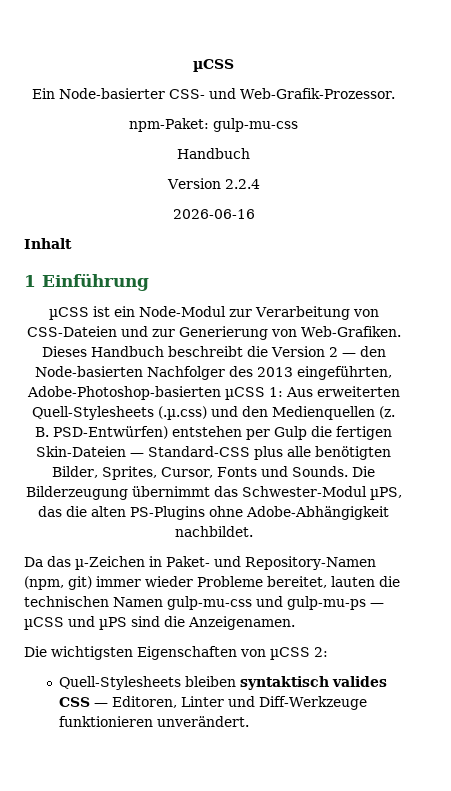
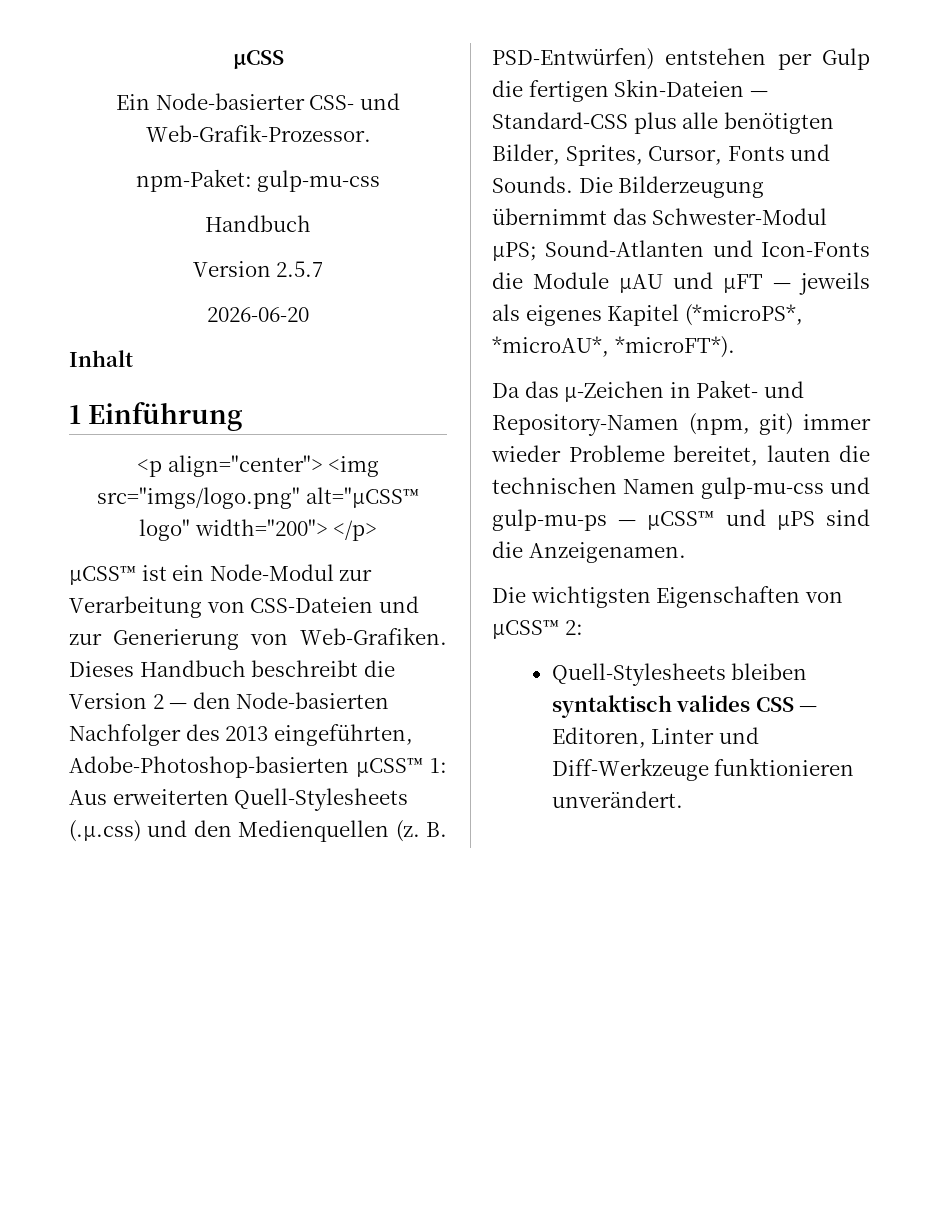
- Version 2.2.4
- 2026-06-16
+ Version 2.5.7
+ 2026-06-20
- µCSS ist ein Node-Modul zur Verarbeitung von CSS-Dateien und zur Generierung von Web-Grafiken.
+ <p align="center"> <img src="imgs/logo.png" alt="µCSS™ logo" width="200"> </p>
+ µCSS™ ist ein Node-Modul zur Verarbeitung von CSS-Dateien und zur Generierung von Web-Grafiken.
- Dieses Handbuch beschreibt die Version 2 — den Node-basierten Nachfolger des 2013 eingeführten, Adobe-Photoshop-basierten µCSS 1: Aus erweiterten Quell-Stylesheets (.µ.css) und den Medienquellen (z.
+ Dieses Handbuch beschreibt die Version 2 — den Node-basierten Nachfolger des 2013 eingeführten, Adobe-Photoshop-basierten µCSS™ 1: Aus erweiterten Quell-Stylesheets (.µ.css) und den Medienquellen (z.
- Die Bilderzeugung übernimmt das Schwester-Modul µPS, das die alten PS-Plugins ohne Adobe-Abhängigkeit nachbildet.
+ Die Bilderzeugung übernimmt das Schwester-Modul µPS; Sound-Atlanten und Icon-Fonts die Module µAU und µFT — jeweils als eigenes Kapitel (*microPS*, *microAU*, *microFT*).
- Da das µ-Zeichen in Paket- und Repository-Namen (npm, git) immer wieder Probleme bereitet, lauten die technischen Namen gulp-mu-css und gulp-mu-ps — µCSS und µPS sind die Anzeigenamen.
+ Da das µ-Zeichen in Paket- und Repository-Namen (npm, git) immer wieder Probleme bereitet, lauten die technischen Namen gulp-mu-css und gulp-mu-ps — µCSS™ und µPS sind die Anzeigenamen.
- Die wichtigsten Eigenschaften von µCSS 2:
+ Die wichtigsten Eigenschaften von µCSS™ 2:

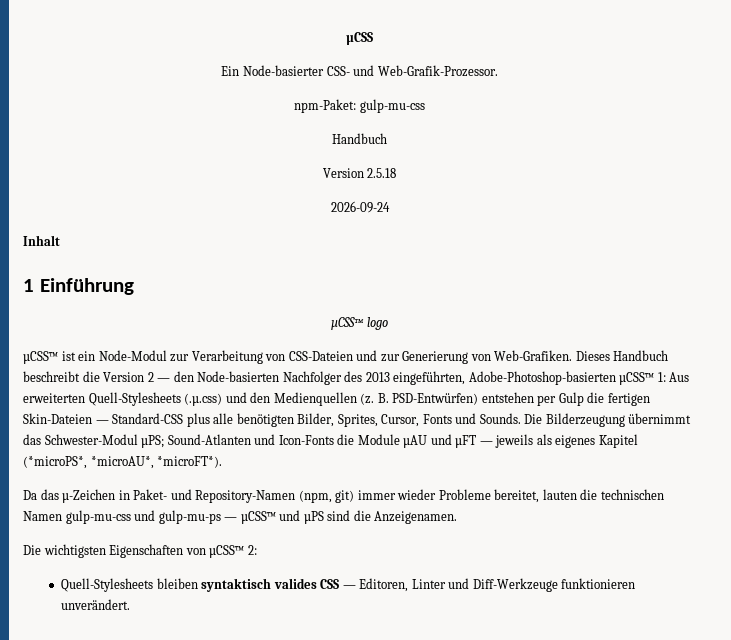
- Version 2.5.7
- 2026-06-20
+ Version 2.5.18
+ 2026-09-24
- <p align="center"> <img src="imgs/logo.png" alt="µCSS™ logo" width="200"> </p>
+ µCSS™ logo

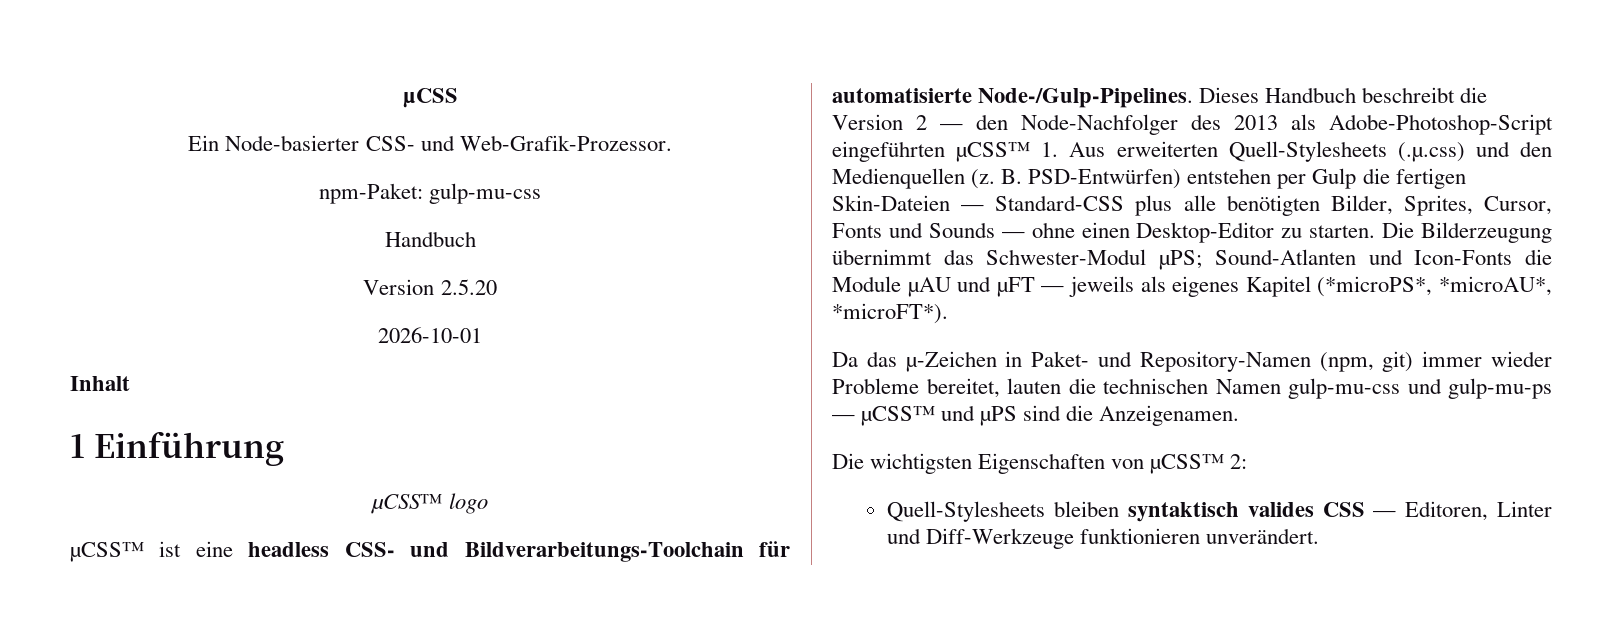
- Version 2.5.18
- 2026-09-24
+ Version 2.5.20
+ 2026-10-01
- µCSS™ ist ein Node-Modul zur Verarbeitung von CSS-Dateien und zur Generierung von Web-Grafiken.
+ µCSS™ ist eine headless CSS- und Bildverarbeitungs-Toolchain für automatisierte Node-/Gulp-Pipelines.
- Dieses Handbuch beschreibt die Version 2 — den Node-basierten Nachfolger des 2013 eingeführten, Adobe-Photoshop-basierten µCSS™ 1: Aus erweiterten Quell-Stylesheets (.µ.css) und den Medienquellen (z.
+ Dieses Handbuch beschreibt die Version 2 — den Node-Nachfolger des 2013 als Adobe-Photoshop-Script eingeführten µCSS™ 1. Aus erweiterten Quell-Stylesheets (.µ.css) und den Medienquellen (z.
- B. PSD-Entwürfen) entstehen per Gulp die fertigen Skin-Dateien — Standard-CSS plus alle benötigten Bilder, Sprites, Cursor, Fonts und Sounds.
+ B. PSD-Entwürfen) entstehen per Gulp die fertigen Skin-Dateien — Standard-CSS plus alle benötigten Bilder, Sprites, Cursor, Fonts und Sounds — ohne einen Desktop-Editor zu starten.

